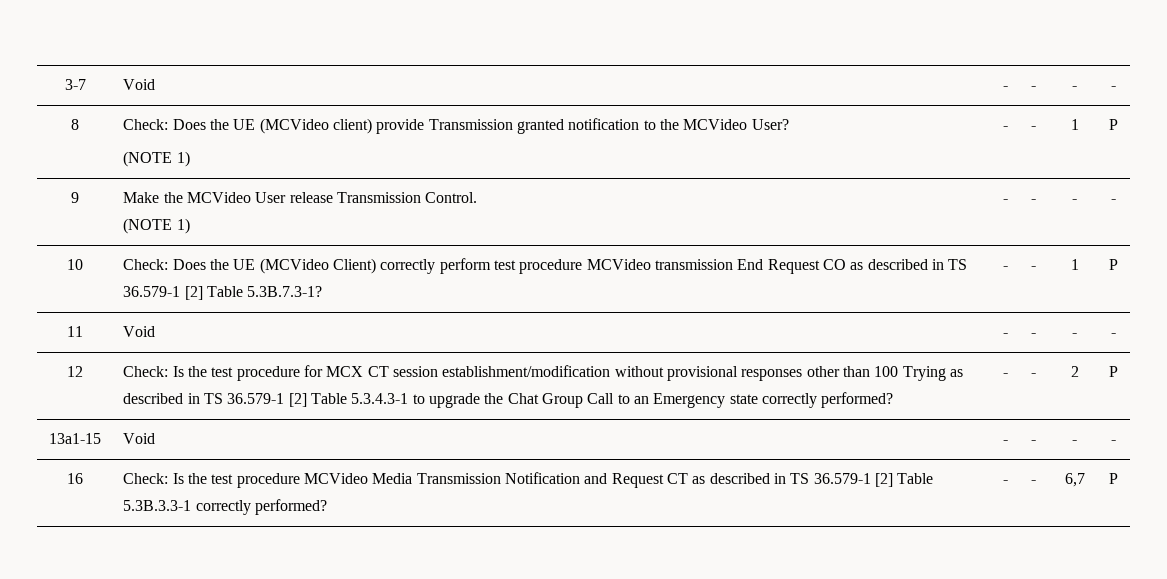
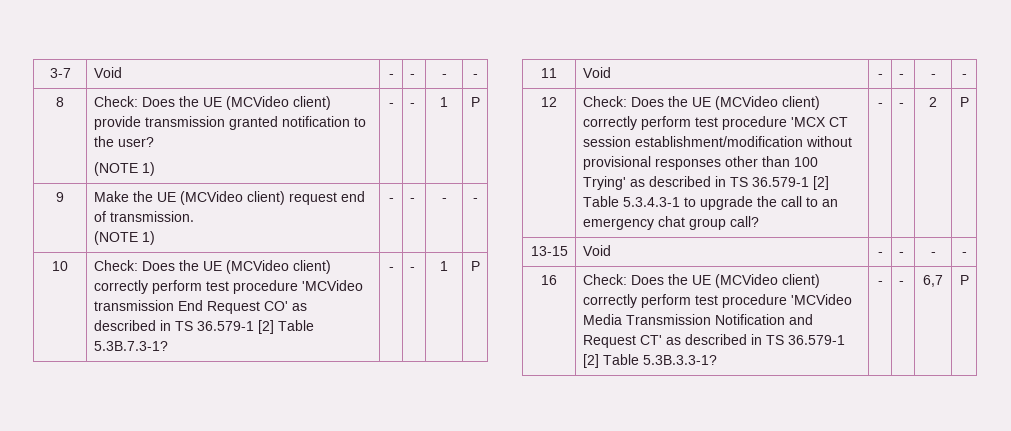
- 8 | Check: Does the UE (MCVideo client) provide Transmission granted notification to the MCVideo User?
+ 8 | Check: Does the UE (MCVideo client) provide transmission granted notification to the user?
- 9 | Make the MCVideo User release Transmission Control.
+ 9 | Make the UE (MCVideo client) request end of transmission.
- 10 | Check: Does the UE (MCVideo Client) correctly perform test procedure MCVideo transmission End Request CO as described in TS 36.579-1 [2] Table 5.3B.7.3-1? | - | - | 1 | P
+ 10 | Check: Does the UE (MCVideo client) correctly perform test procedure 'MCVideo transmission End Request CO' as described in TS 36.579-1 [2] Table 5.3B.7.3-1? | - | - | 1 | P
- Check: Is the test procedure for MCX CT session establishment/modification without provisional responses other than 100 Trying as described in TS 36.579-1 [2] Table 5.3.4.3-1 to upgrade the Chat Group Call to an Emergency state correctly performed?
+ Check: Does the UE (MCVideo client) correctly perform test procedure 'MCX CT session establishment/modification without provisional responses other than 100 Trying' as described in TS 36.579-1 [2] Table 5.3.4.3-1 to upgrade the call to an emergency chat group call?
- 13a1-15 | Void | - | - | - | -
+ 13-15 | Void | - | - | - | -
- 16 | Check: Is the test procedure MCVideo Media Transmission Notification and Request CT as described in TS 36.579-1 [2] Table 5.3B.3.3-1 correctly performed? | - | - | 6,7 | P
+ 16 | Check: Does the UE (MCVideo client) correctly perform test procedure 'MCVideo Media Transmission Notification and Request CT' as described in TS 36.579-1 [2] Table 5.3B.3.3-1? | - | - | 6,7 | P

